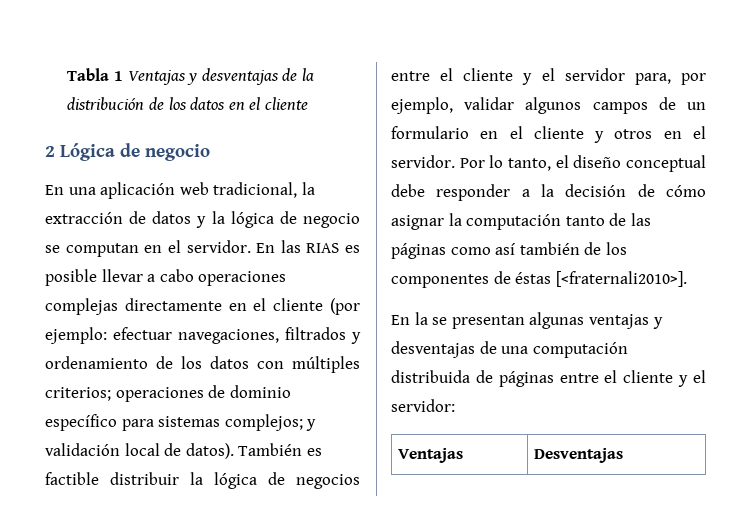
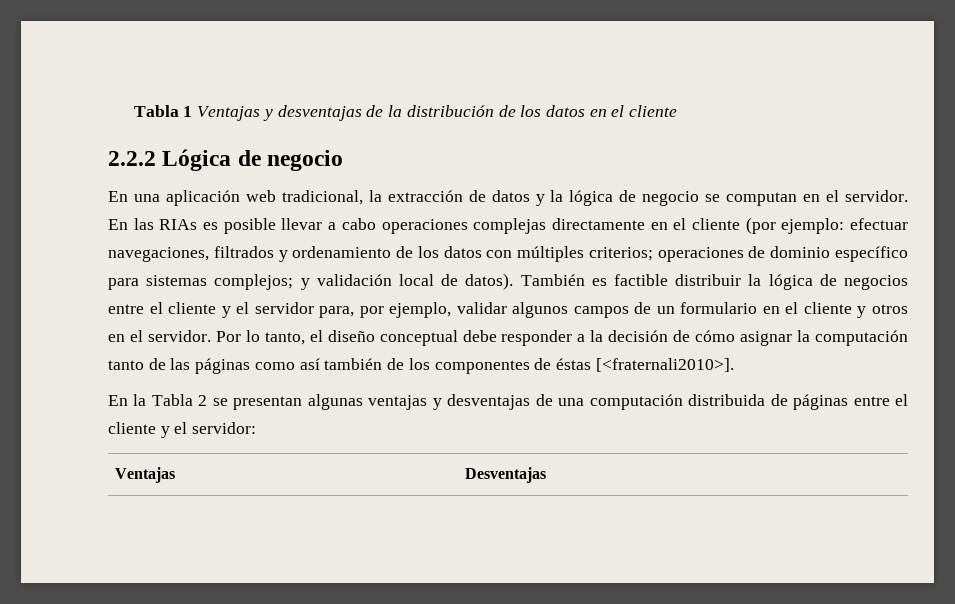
- 2 Lógica de negocio
+ 2.2.2 Lógica de negocio
- En las RIAS es posible llevar a cabo operaciones complejas directamente en el cliente (por ejemplo: efectuar navegaciones, filtrados y ordenamiento de los datos con múltiples criterios; operaciones de dominio específico para sistemas complejos; y validación local de datos).
+ En las RIAs es posible llevar a cabo operaciones complejas directamente en el cliente (por ejemplo: efectuar navegaciones, filtrados y ordenamiento de los datos con múltiples criterios; operaciones de dominio específico para sistemas complejos; y validación local de datos).
- En la se presentan algunas ventajas y desventajas de una computación distribuida de páginas entre el cliente y el servidor:
+ En la Tabla 2 se presentan algunas ventajas y desventajas de una computación distribuida de páginas entre el cliente y el servidor:

